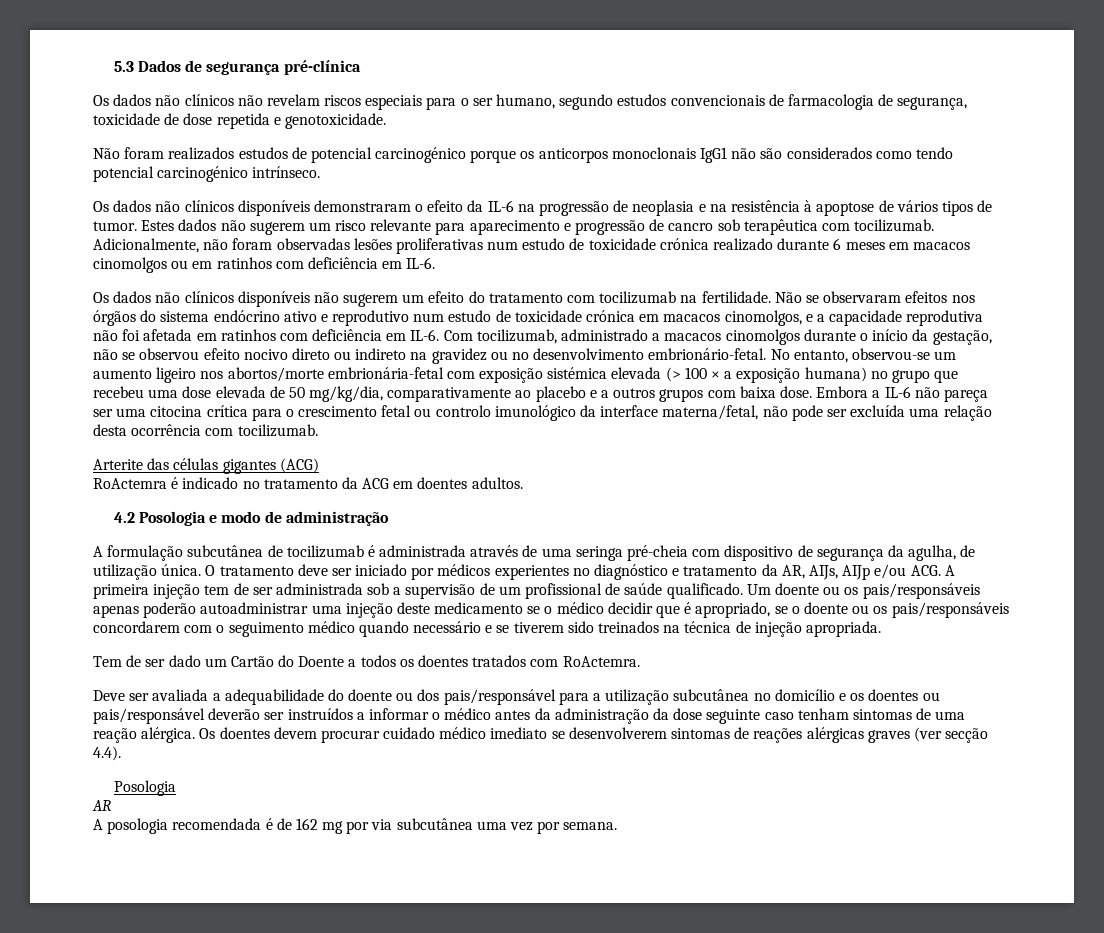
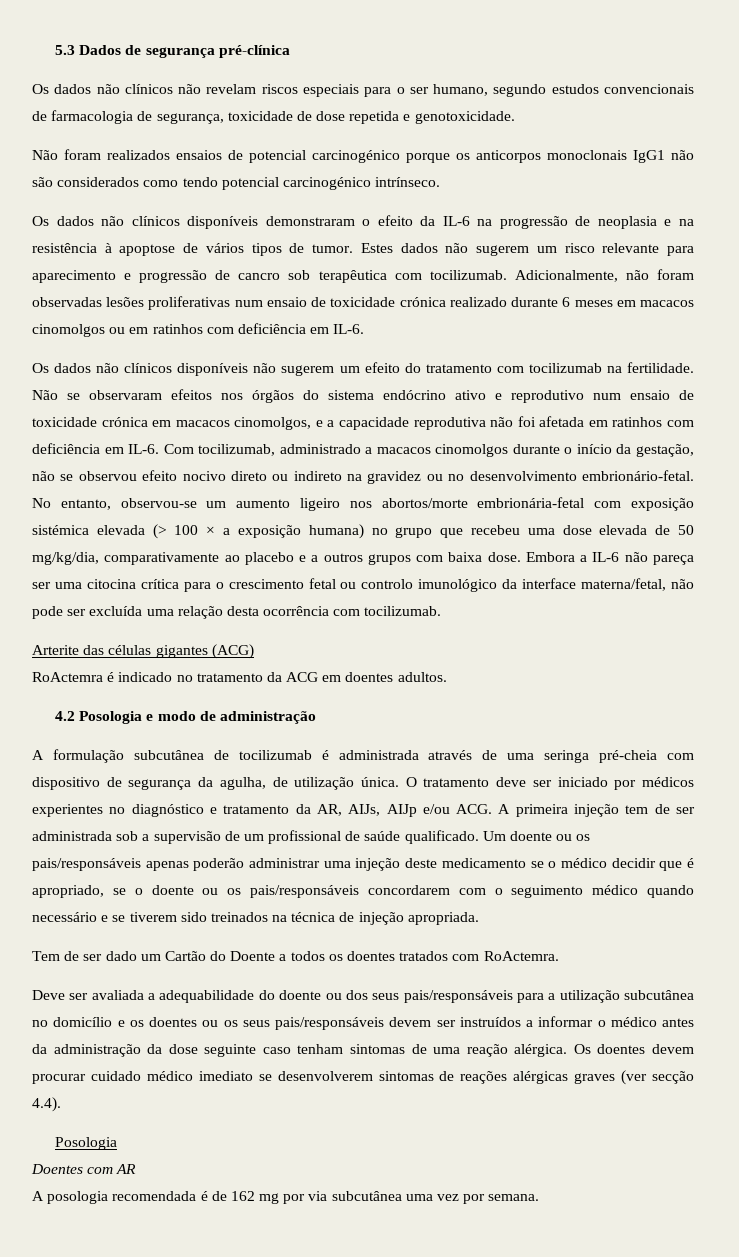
- Não foram realizados estudos de potencial carcinogénico porque os anticorpos monoclonais IgG1 não são considerados como tendo potencial carcinogénico intrínseco.
+ Não foram realizados ensaios de potencial carcinogénico porque os anticorpos monoclonais IgG1 não são considerados como tendo potencial carcinogénico intrínseco.
- Adicionalmente, não foram observadas lesões proliferativas num estudo de toxicidade crónica realizado durante 6 meses em macacos cinomolgos ou em ratinhos com deficiência em IL-6.
+ Adicionalmente, não foram observadas lesões proliferativas num ensaio de toxicidade crónica realizado durante 6 meses em macacos cinomolgos ou em ratinhos com deficiência em IL-6.
- Não se observaram efeitos nos órgãos do sistema endócrino ativo e reprodutivo num estudo de toxicidade crónica em macacos cinomolgos, e a capacidade reprodutiva não foi afetada em ratinhos com deficiência em IL-6.
+ Não se observaram efeitos nos órgãos do sistema endócrino ativo e reprodutivo num ensaio de toxicidade crónica em macacos cinomolgos, e a capacidade reprodutiva não foi afetada em ratinhos com deficiência em IL-6.
- Um doente ou os pais/responsáveis apenas poderão autoadministrar uma injeção deste medicamento se o médico decidir que é apropriado, se o doente ou os pais/responsáveis concordarem com o seguimento médico quando necessário e se tiverem sido treinados na técnica de injeção apropriada.
+ Um doente ou os pais/responsáveis apenas poderão administrar uma injeção deste medicamento se o médico decidir que é apropriado, se o doente ou os pais/responsáveis concordarem com o seguimento médico quando necessário e se tiverem sido treinados na técnica de injeção apropriada.
- Deve ser avaliada a adequabilidade do doente ou dos pais/responsável para a utilização subcutânea no domicílio e os doentes ou pais/responsável deverão ser instruídos a informar o médico antes da administração da dose seguinte caso tenham sintomas de uma reação alérgica.
+ Deve ser avaliada a adequabilidade do doente ou dos seus pais/responsáveis para a utilização subcutânea no domicílio e os doentes ou os seus pais/responsáveis devem ser instruídos a informar o médico antes da administração da dose seguinte caso tenham sintomas de uma reação alérgica.
- AR
+ Doentes com AR

